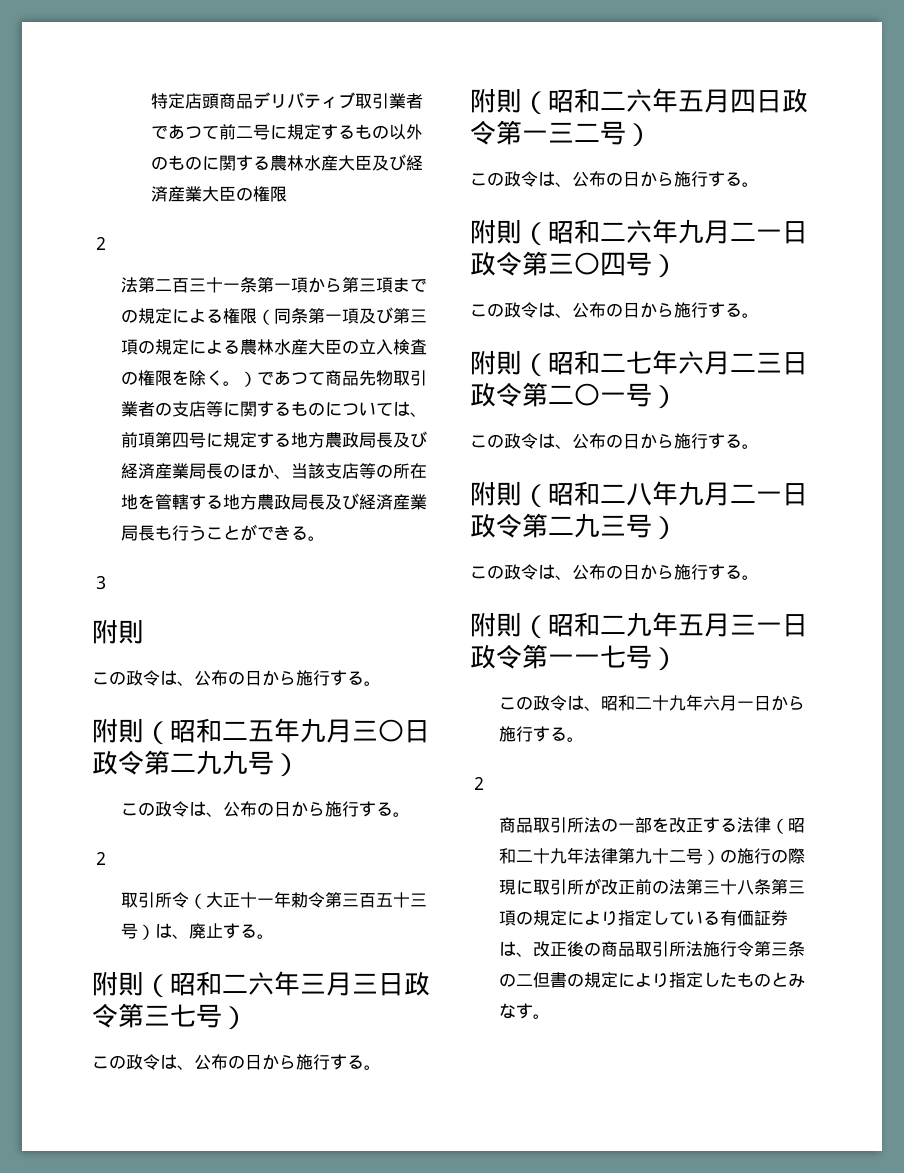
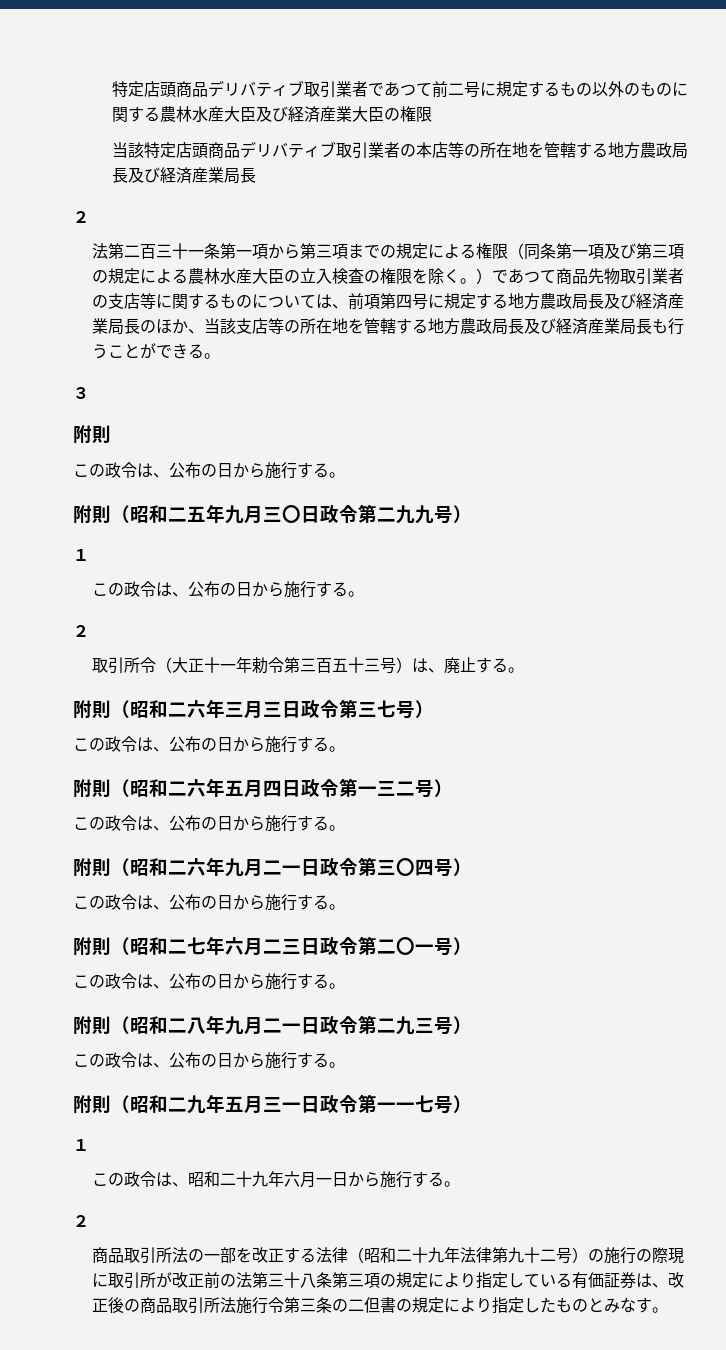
+ 当該特定店頭商品デリバティブ取引業者の本店等の所在地を管轄する地方農政局長及び経済産業局長
  附則（昭和二五年九月三〇日政令第二九九号）
+ １
  附則（昭和二九年五月三一日政令第一一七号）
+ １

